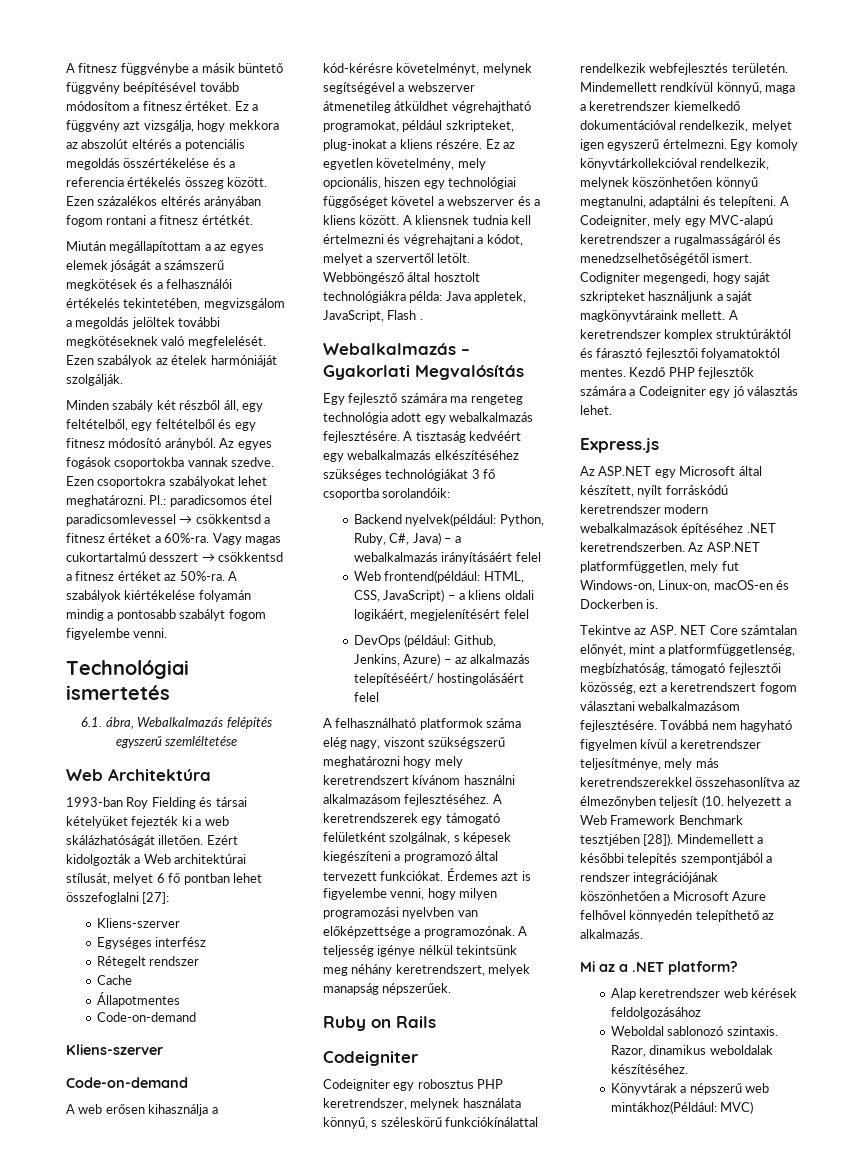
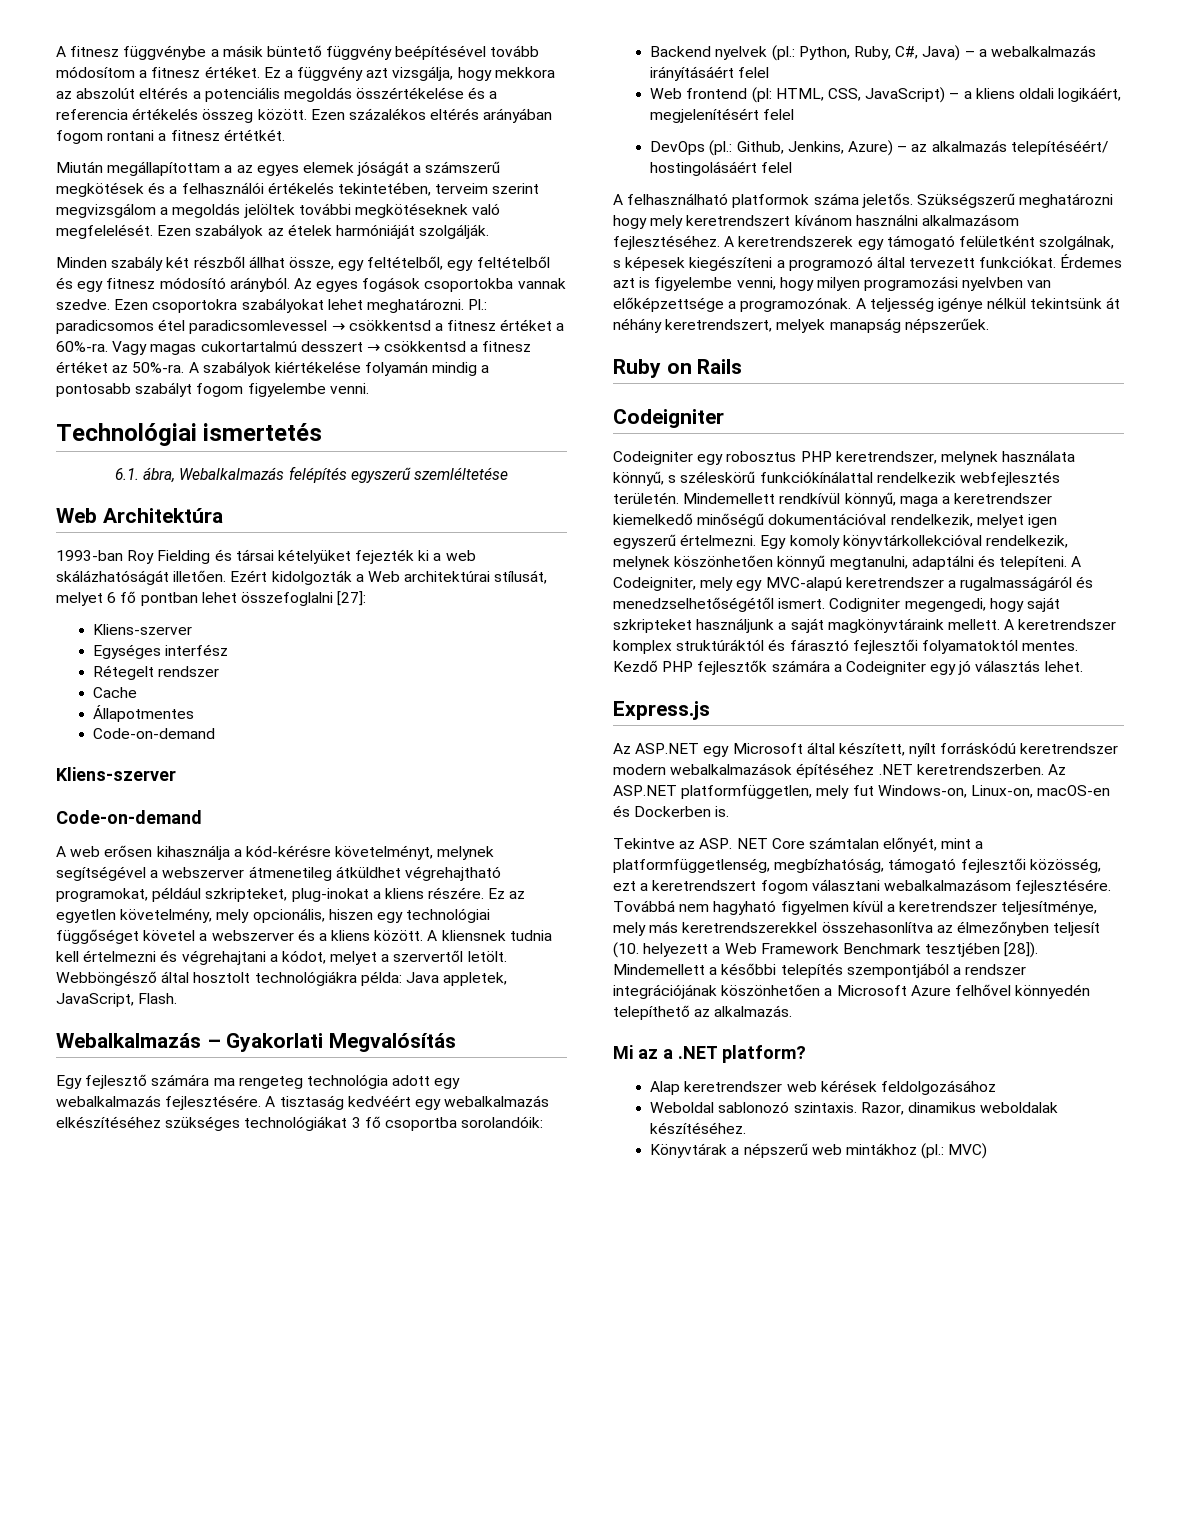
- Miután megállapítottam a az egyes elemek jóságát a számszerű megkötések és a felhasználói értékelés tekintetében, megvizsgálom a megoldás jelöltek további megkötéseknek való megfelelését.
+ Miután megállapítottam a az egyes elemek jóságát a számszerű megkötések és a felhasználói értékelés tekintetében, terveim szerint megvizsgálom a megoldás jelöltek további megkötéseknek való megfelelését.
- Minden szabály két részből áll, egy feltételből, egy feltételből és egy fitnesz módosító arányból.
+ Minden szabály két részből állhat össze, egy feltételből, egy feltételből és egy fitnesz módosító arányból.
- Webböngésző által hosztolt technológiákra példa: Java appletek, JavaScript, Flash .
+ Webböngésző által hosztolt technológiákra példa: Java appletek, JavaScript, Flash.
- Backend nyelvek(például: Python, Ruby, C#, Java) – a webalkalmazás irányításáért felel
+ Backend nyelvek (pl.: Python, Ruby, C#, Java) – a webalkalmazás irányításáért felel
- Web frontend(például: HTML, CSS, JavaScript) – a kliens oldali logikáért, megjelenítésért felel
+ Web frontend (pl: HTML, CSS, JavaScript) – a kliens oldali logikáért, megjelenítésért felel
- DevOps (például: Github, Jenkins, Azure) – az alkalmazás telepítéséért/ hostingolásáért felel
+ DevOps (pl.: Github, Jenkins, Azure) – az alkalmazás telepítéséért/ hostingolásáért felel
- A felhasználható platformok száma elég nagy, viszont szükségszerű meghatározni hogy mely keretrendszert kívánom használni alkalmazásom fejlesztéséhez.
+ A felhasználható platformok száma jeletős. Szükségszerű meghatározni hogy mely keretrendszert kívánom használni alkalmazásom fejlesztéséhez.
- A teljesség igénye nélkül tekintsünk meg néhány keretrendszert, melyek manapság népszerűek.
+ A teljesség igénye nélkül tekintsünk át néhány keretrendszert, melyek manapság népszerűek.
- Mindemellett rendkívül könnyű, maga a keretrendszer kiemelkedő dokumentációval rendelkezik, melyet igen egyszerű értelmezni.
+ Mindemellett rendkívül könnyű, maga a keretrendszer kiemelkedő minőségű dokumentációval rendelkezik, melyet igen egyszerű értelmezni.
- Könyvtárak a népszerű web mintákhoz(Például: MVC)
+ Könyvtárak a népszerű web mintákhoz (pl.: MVC)

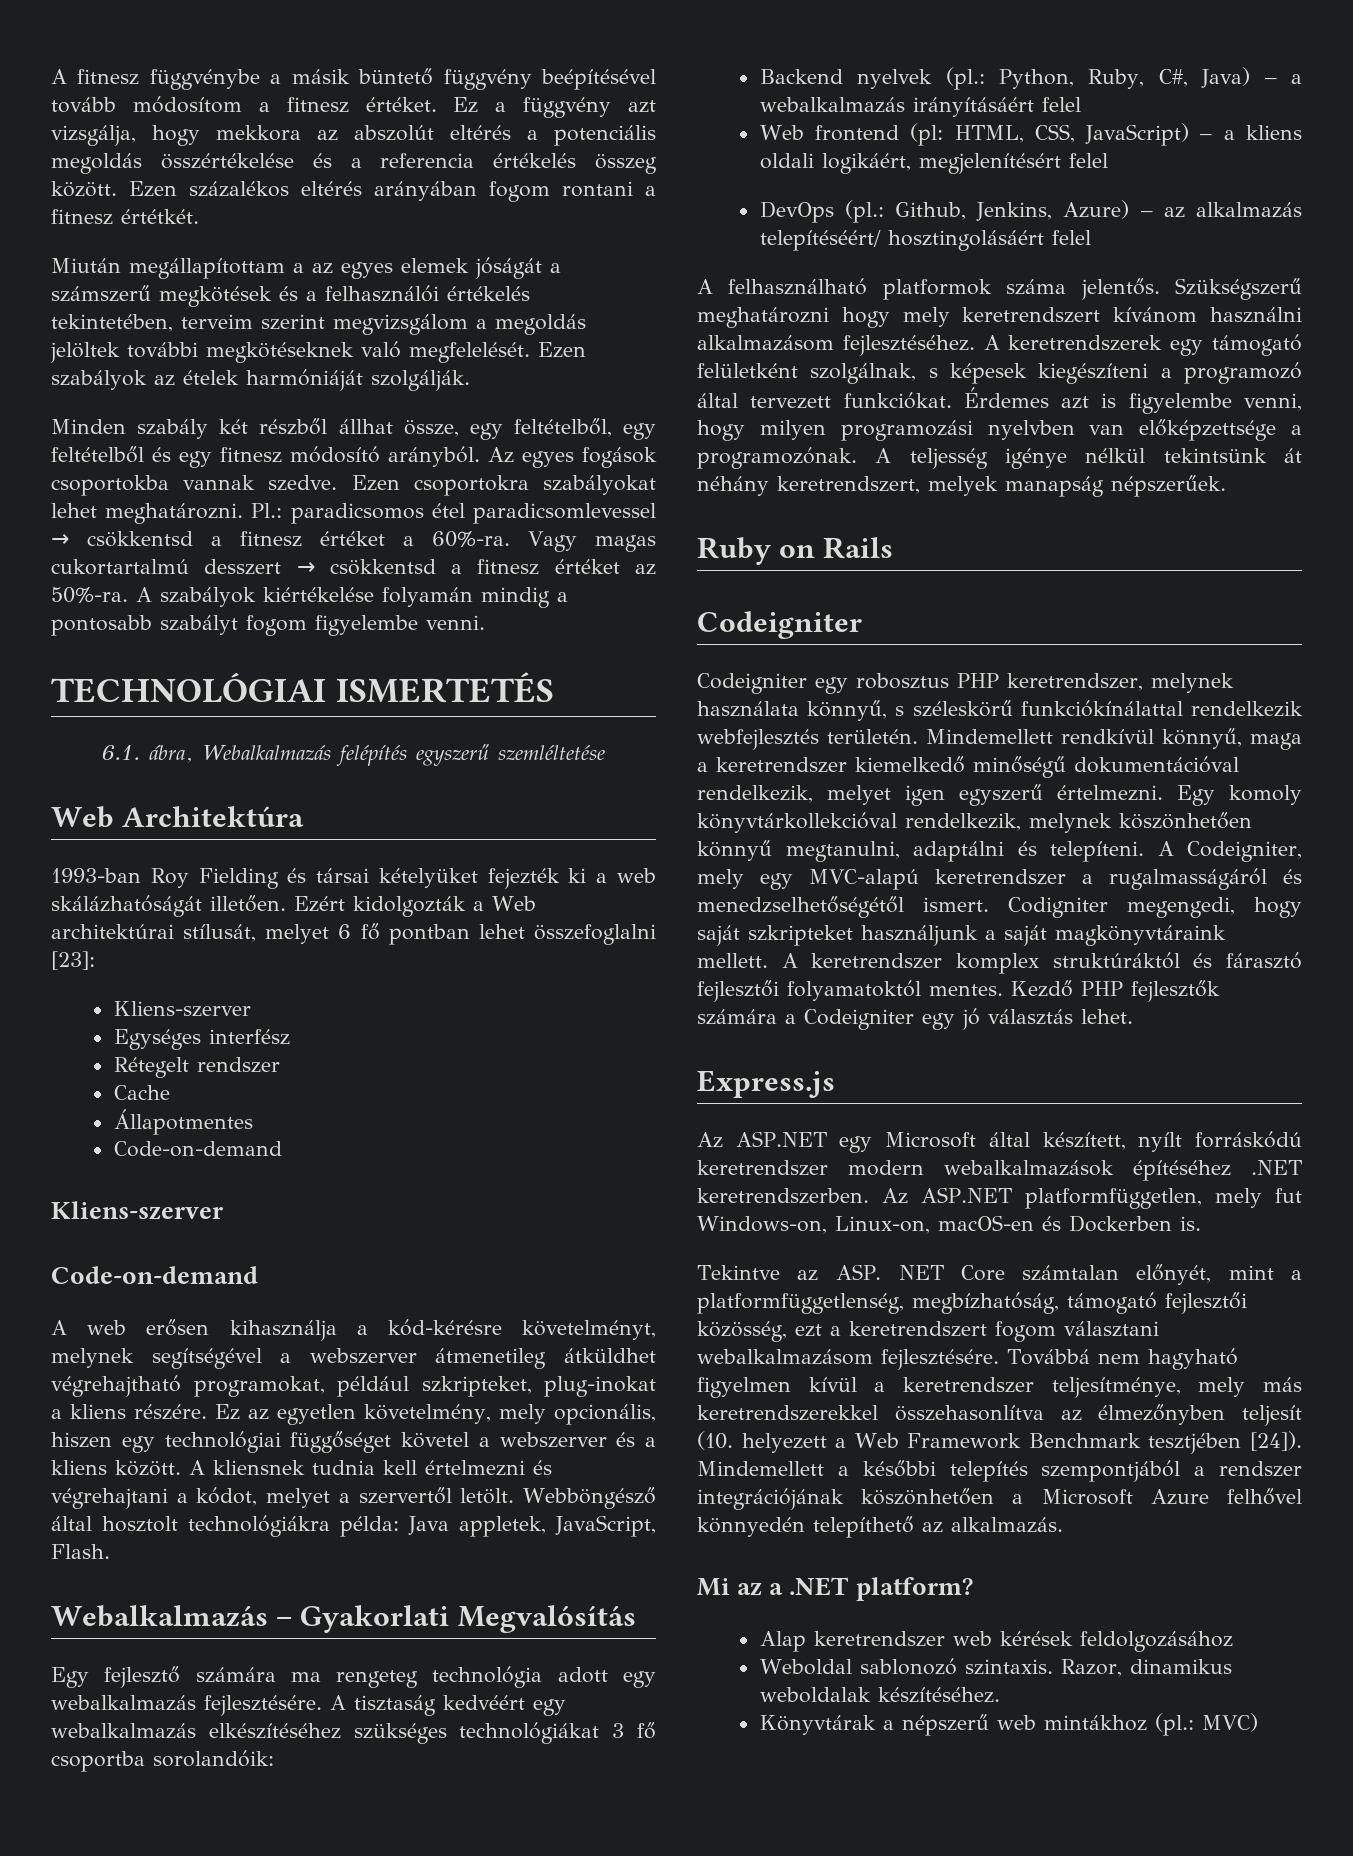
- Technológiai ismertetés
+ TECHNOLÓGIAI ISMERTETÉS
- Ezért kidolgozták a Web architektúrai stílusát, melyet 6 fő pontban lehet összefoglalni [27]:
+ Ezért kidolgozták a Web architektúrai stílusát, melyet 6 fő pontban lehet összefoglalni [23]:
- DevOps (pl.: Github, Jenkins, Azure) – az alkalmazás telepítéséért/ hostingolásáért felel
+ DevOps (pl.: Github, Jenkins, Azure) – az alkalmazás telepítéséért/ hosztingolásáért felel
- A felhasználható platformok száma jeletős.
+ A felhasználható platformok száma jelentős.
- Továbbá nem hagyható figyelmen kívül a keretrendszer teljesítménye, mely más keretrendszerekkel összehasonlítva az élmezőnyben teljesít (10. helyezett a Web Framework Benchmark tesztjében [28]).
+ Továbbá nem hagyható figyelmen kívül a keretrendszer teljesítménye, mely más keretrendszerekkel összehasonlítva az élmezőnyben teljesít (10. helyezett a Web Framework Benchmark tesztjében [24]).

